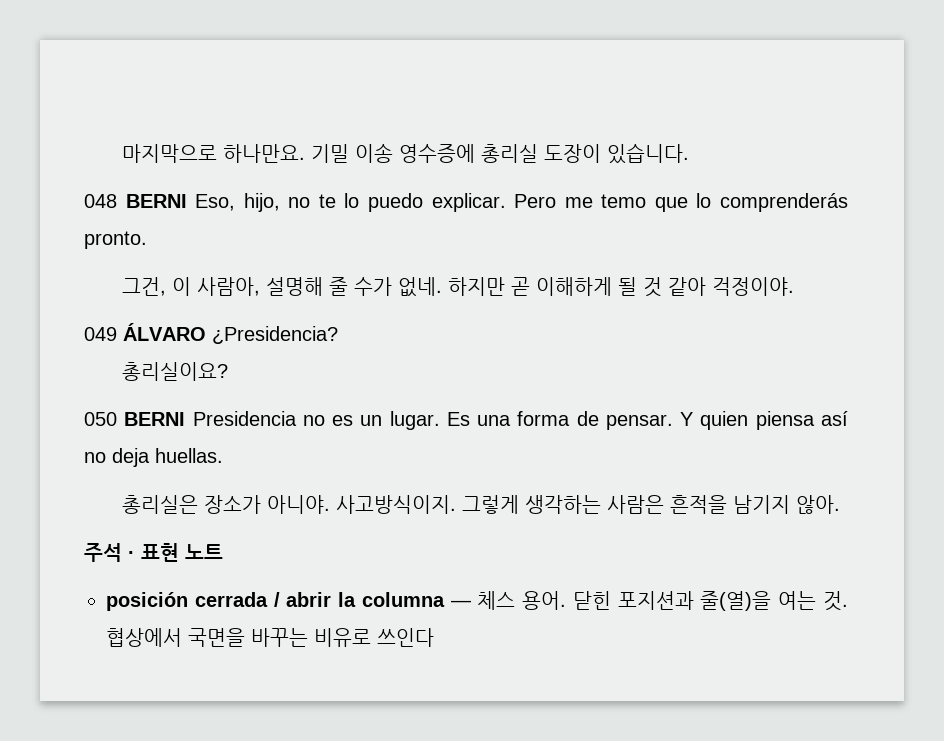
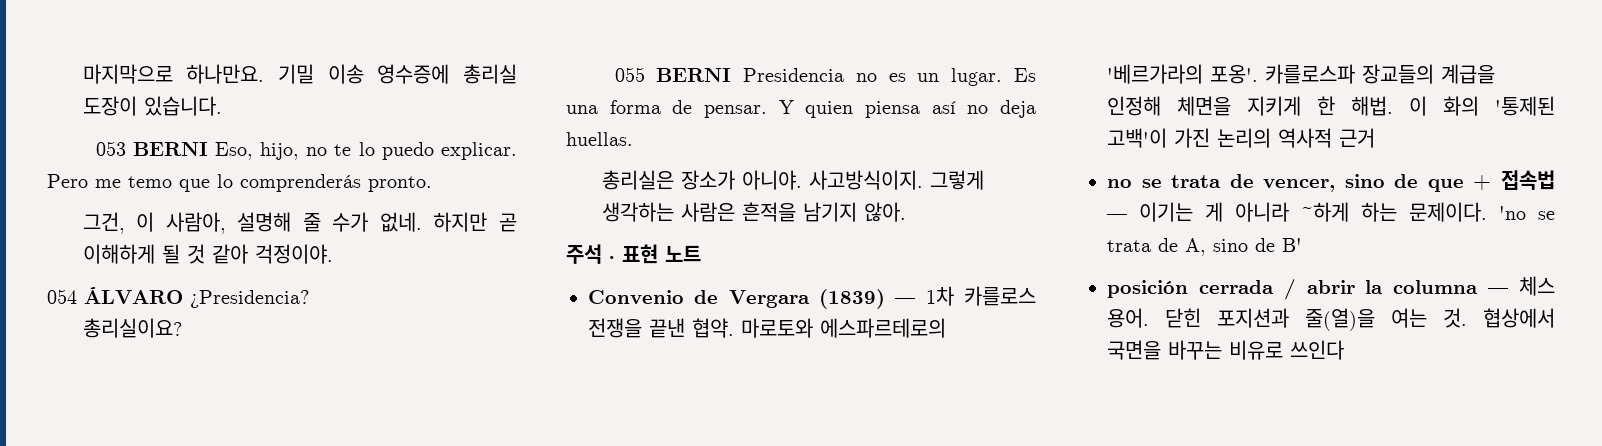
- 048 BERNI Eso, hijo, no te lo puedo explicar.
+ 053 BERNI Eso, hijo, no te lo puedo explicar.
- 049 ÁLVARO ¿Presidencia?
+ 054 ÁLVARO ¿Presidencia?
- 050 BERNI Presidencia no es un lugar.
+ 055 BERNI Presidencia no es un lugar.
+ Convenio de Vergara (1839) — 1차 카를로스 전쟁을 끝낸 협약. 마로토와 에스파르테로의 '베르가라의 포옹'. 카를로스파 장교들의 계급을 인정해 체면을 지키게 한 해법. 이 화의 '통제된 고백'이 가진 논리의 역사적 근거
+ no se trata de vencer, sino de que + 접속법 — 이기는 게 아니라 ~하게 하는 문제이다. 'no se trata de A, sino de B'

